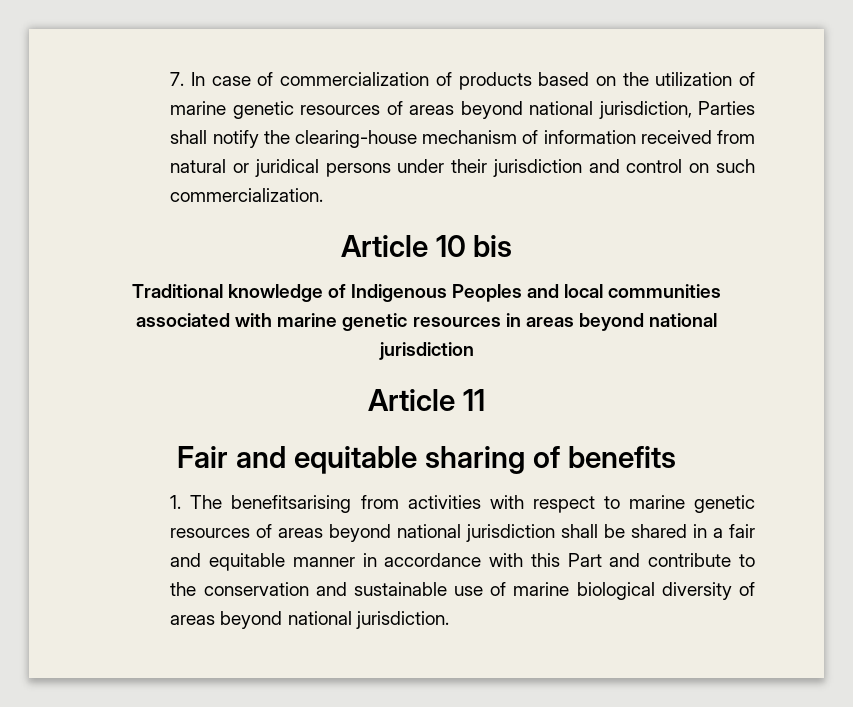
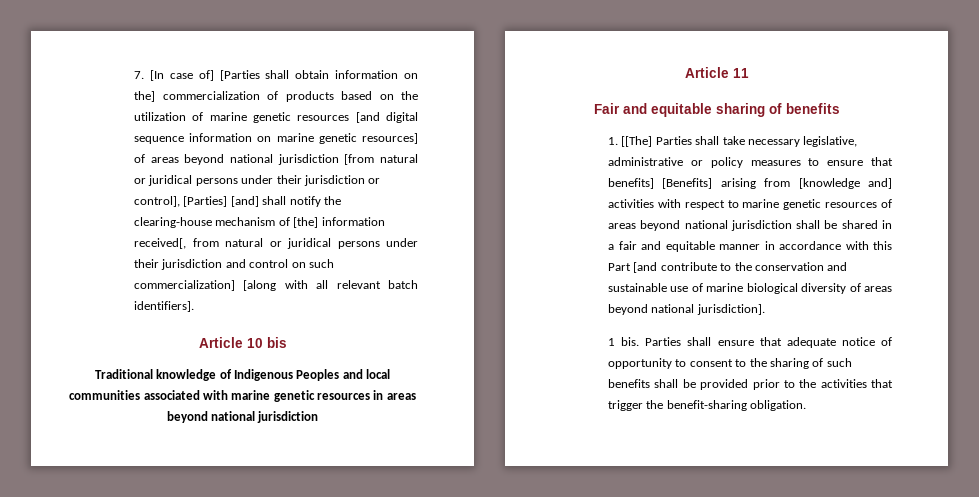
- 7. In case of commercialization of products based on the utilization of marine genetic resources of areas beyond national jurisdiction, Parties shall notify the clearing-house mechanism of information received from natural or juridical persons under their jurisdiction and control on such commercialization.
+ 7. [In case of] [Parties shall obtain information on the] commercialization of products based on the utilization of marine genetic resources [and digital sequence information on marine genetic resources] of areas beyond national jurisdiction [from natural or juridical persons under their jurisdiction or control], [Parties] [and] shall notify the clearing-house mechanism of [the] information received[, from natural or juridical persons under their jurisdiction and control on such commercialization] [along with all relevant batch identifiers].
- 1. The benefitsarising from activities with respect to marine genetic resources of areas beyond national jurisdiction shall be shared in a fair and equitable manner in accordance with this Part and contribute to the conservation and sustainable use of marine biological diversity of areas beyond national jurisdiction.
+ 1. [[The] Parties shall take necessary legislative, administrative or policy measures to ensure that benefits] [Benefits] arising from [knowledge and] activities with respect to marine genetic resources of areas beyond national jurisdiction shall be shared in a fair and equitable manner in accordance with this Part [and contribute to the conservation and sustainable use of marine biological diversity of areas beyond national jurisdiction].
+ 1 bis. Parties shall ensure that adequate notice of opportunity to consent to the sharing of such benefits shall be provided prior to the activities that trigger the benefit-sharing obligation.

